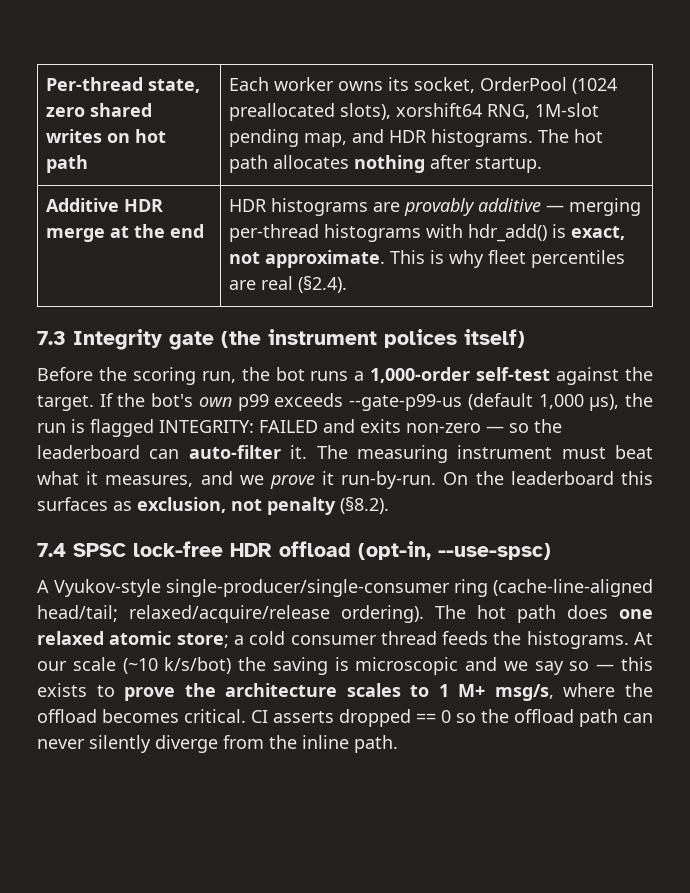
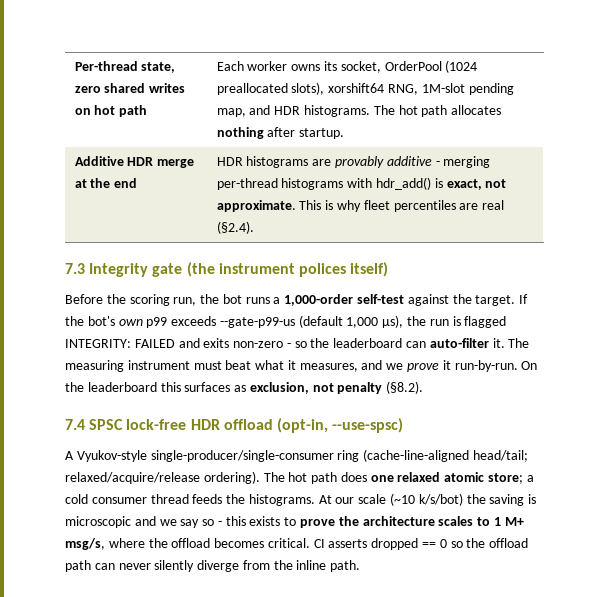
- Additive HDR merge at the end | HDR histograms are provably additive — merging per-thread histograms with hdr_add() is exact, not approximate. This is why fleet percentiles are real (§2.4).
+ Additive HDR merge at the end | HDR histograms are provably additive - merging per-thread histograms with hdr_add() is exact, not approximate. This is why fleet percentiles are real (§2.4).
- If the bot's own p99 exceeds --gate-p99-us (default 1,000 µs), the run is flagged INTEGRITY: FAILED and exits non-zero — so the leaderboard can auto-filter it.
+ If the bot's own p99 exceeds --gate-p99-us (default 1,000 µs), the run is flagged INTEGRITY: FAILED and exits non-zero - so the leaderboard can auto-filter it.
- At our scale (~10 k/s/bot) the saving is microscopic and we say so — this exists to prove the architecture scales to 1 M+ msg/s, where the offload becomes critical.
+ At our scale (~10 k/s/bot) the saving is microscopic and we say so - this exists to prove the architecture scales to 1 M+ msg/s, where the offload becomes critical.

